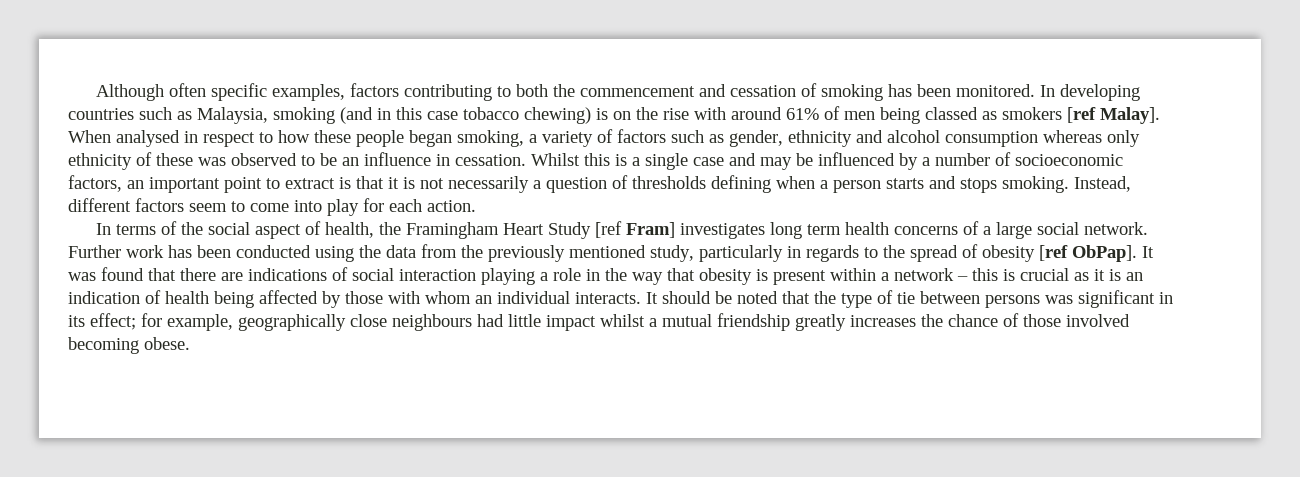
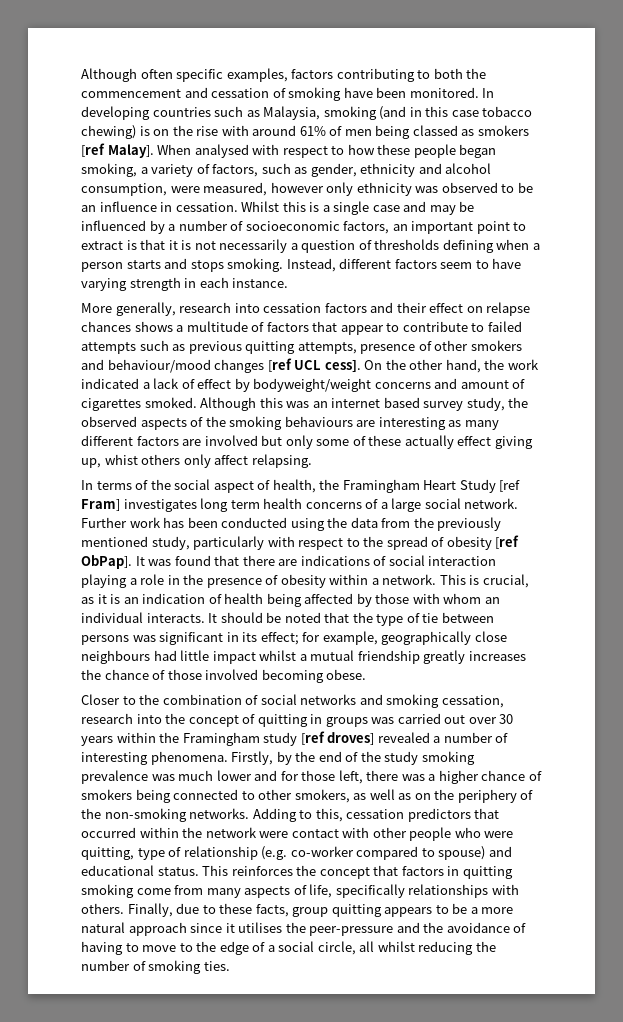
- Although often specific examples, factors contributing to both the commencement and cessation of smoking has been monitored.
+ Although often specific examples, factors contributing to both the commencement and cessation of smoking have been monitored.
- When analysed in respect to how these people began smoking, a variety of factors such as gender, ethnicity and alcohol consumption whereas only ethnicity of these was observed to be an influence in cessation.
+ When analysed with respect to how these people began smoking, a variety of factors, such as gender, ethnicity and alcohol consumption, were measured, however only ethnicity was observed to be an influence in cessation.
- Instead, different factors seem to come into play for each action.
+ Instead, different factors seem to have varying strength in each instance.
+ More generally, research into cessation factors and their effect on relapse chances shows a multitude of factors that appear to contribute to failed attempts such as previous quitting attempts, presence of other smokers and behaviour/mood changes [ref UCL cess]. On the other hand, the work indicated a lack of effect by bodyweight/weight concerns and amount of cigarettes smoked. Although this was an internet based survey study, the observed aspects of the smoking behaviours are interesting as many different factors are involved but only some of these actually effect giving up, whist others only affect relapsing.
- Further work has been conducted using the data from the previously mentioned study, particularly in regards to the spread of obesity [ref ObPap].
+ Further work has been conducted using the data from the previously mentioned study, particularly with respect to the spread of obesity [ref ObPap].
- It was found that there are indications of social interaction playing a role in the way that obesity is present within a network – this is crucial as it is an indication of health being affected by those with whom an individual interacts.
+ It was found that there are indications of social interaction playing a role in the presence of obesity within a network. This is crucial, as it is an indication of health being affected by those with whom an individual interacts.
+ Closer to the combination of social networks and smoking cessation, research into the concept of quitting in groups was carried out over 30 years within the Framingham study [ref droves] revealed a number of interesting phenomena. Firstly, by the end of the study smoking prevalence was much lower and for those left, there was a higher chance of smokers being connected to other smokers, as well as on the periphery of the non-smoking networks. Adding to this, cessation predictors that occurred within the network were contact with other people who were quitting, type of relationship (e.g. co-worker compared to spouse) and educational status. This reinforces the concept that factors in quitting smoking come from many aspects of life, specifically relationships with others. Finally, due to these facts, group quitting appears to be a more natural approach since it utilises the peer-pressure and the avoidance of having to move to the edge of a social circle, all whilst reducing the number of smoking ties.

